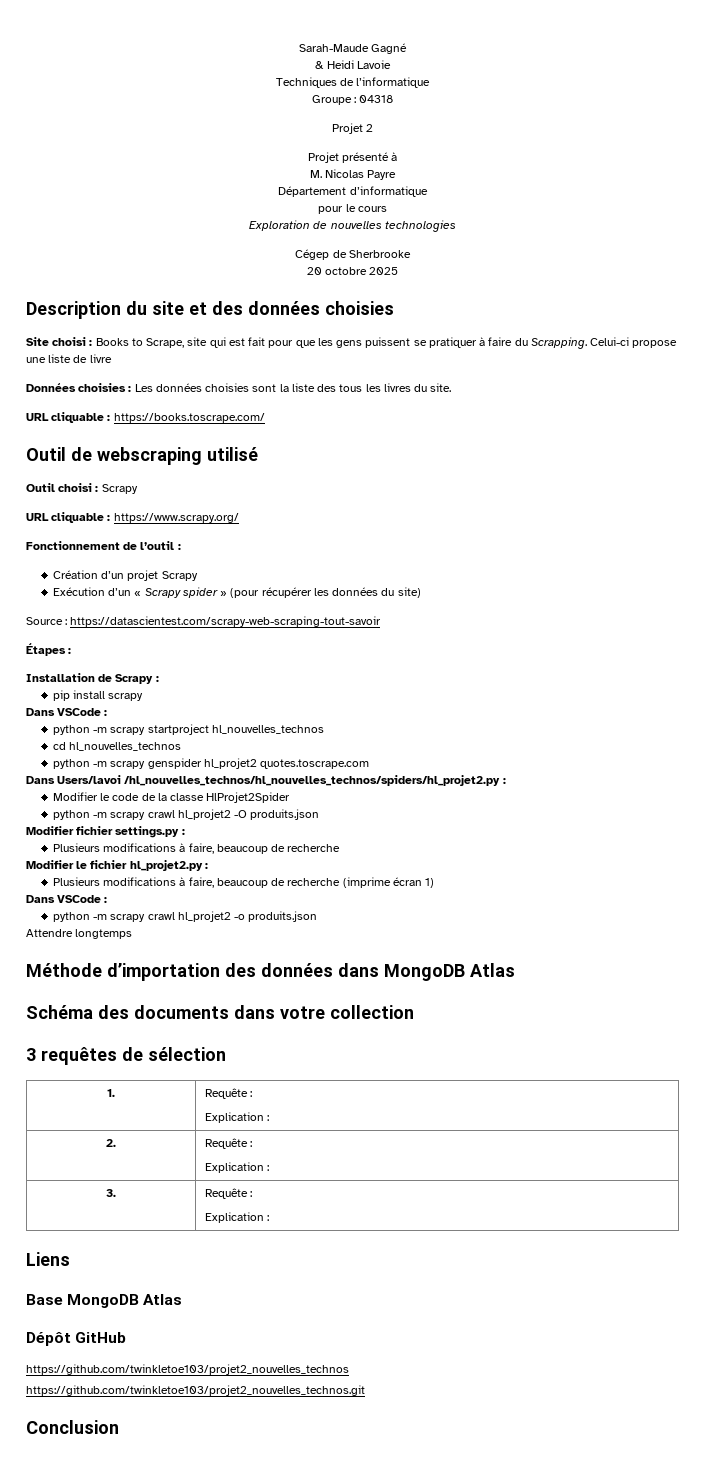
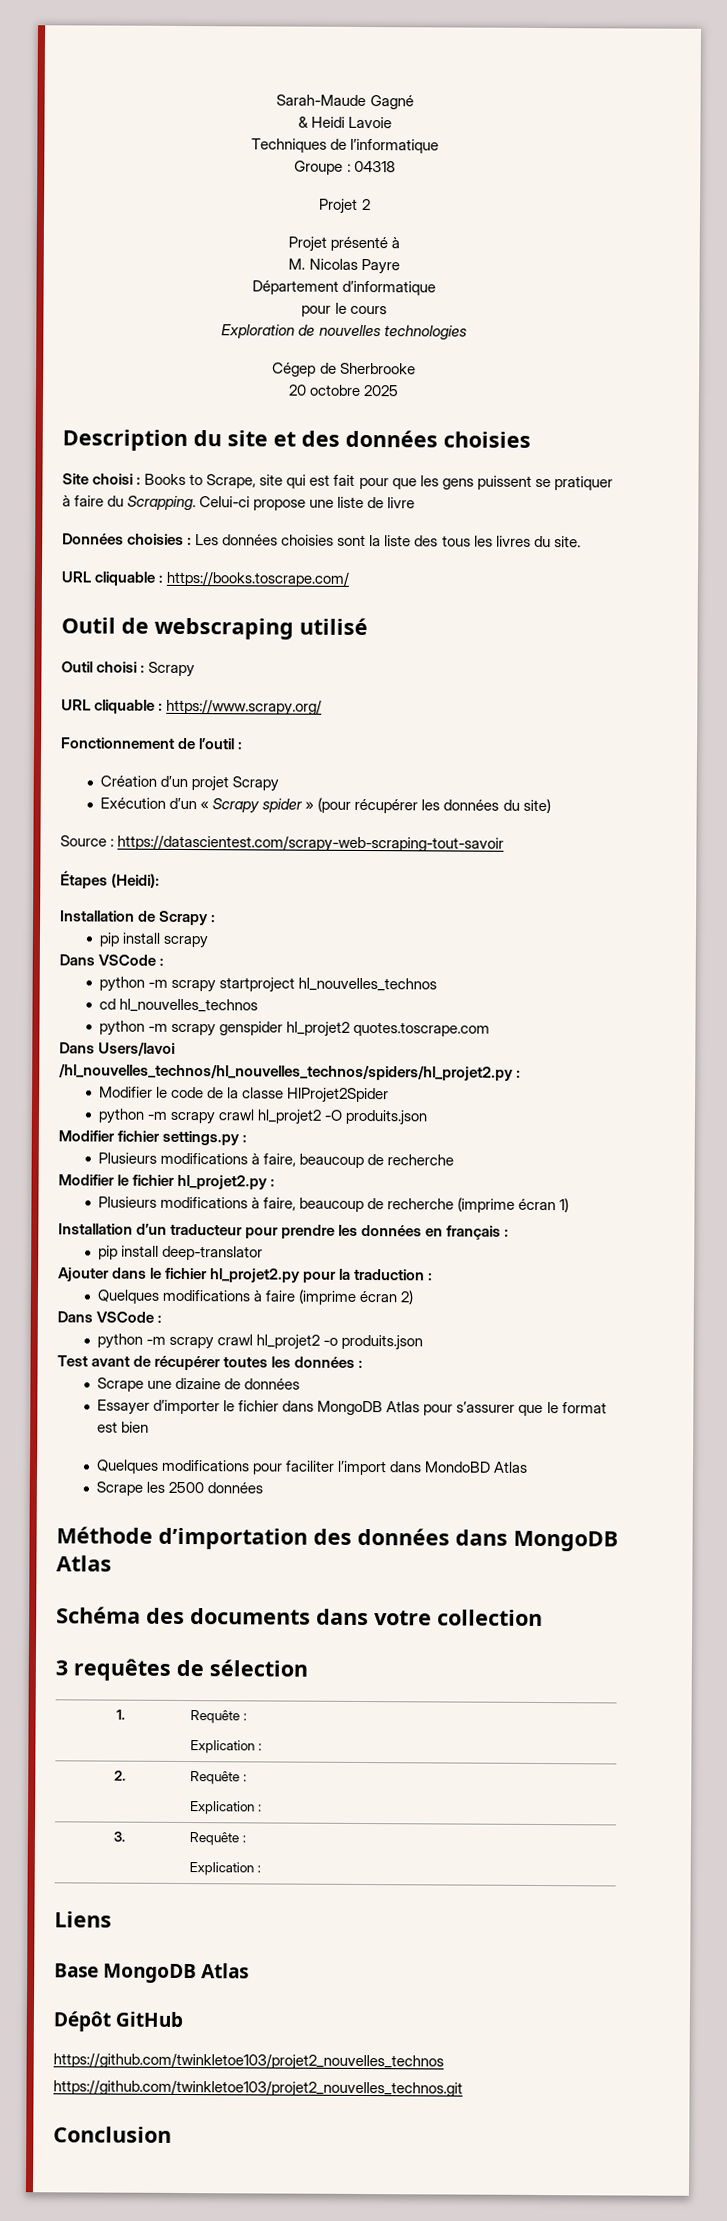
- Étapes :
+ Étapes (Heidi):
+ Installation d’un traducteur pour prendre les données en français :
+ pip install deep-translator
+ Ajouter dans le fichier hl_projet2.py pour la traduction :
+ Quelques modifications à faire (imprime écran 2)
- Attendre longtemps
+ Test avant de récupérer toutes les données :
+ Scrape une dizaine de données
+ Essayer d’importer le fichier dans MongoDB Atlas pour s’assurer que le format est bien
+ Quelques modifications pour faciliter l’import dans MondoBD Atlas
+ Scrape les 2500 données

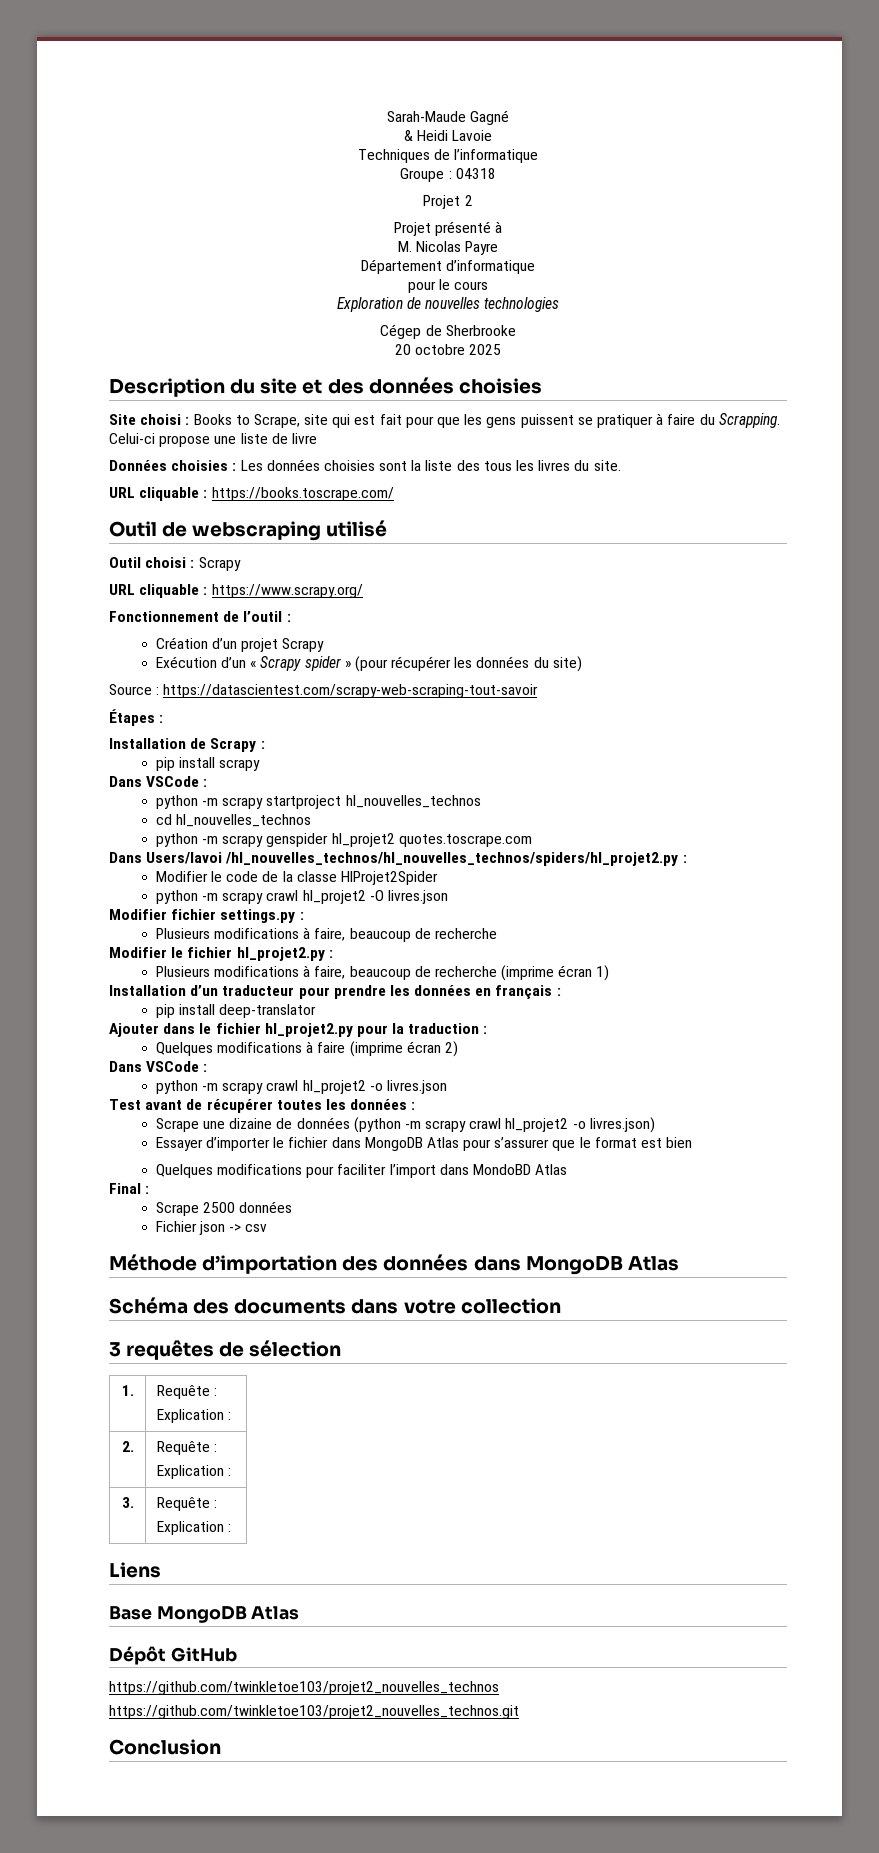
- Étapes (Heidi):
+ Étapes :
- python -m scrapy crawl hl_projet2 -O produits.json
+ python -m scrapy crawl hl_projet2 -O livres.json
- python -m scrapy crawl hl_projet2 -o produits.json
+ python -m scrapy crawl hl_projet2 -o livres.json
- Scrape une dizaine de données
+ Scrape une dizaine de données (python -m scrapy crawl hl_projet2 -o livres.json)
- Scrape les 2500 données
+ Final :
+ Scrape 2500 données
+ Fichier json -> csv

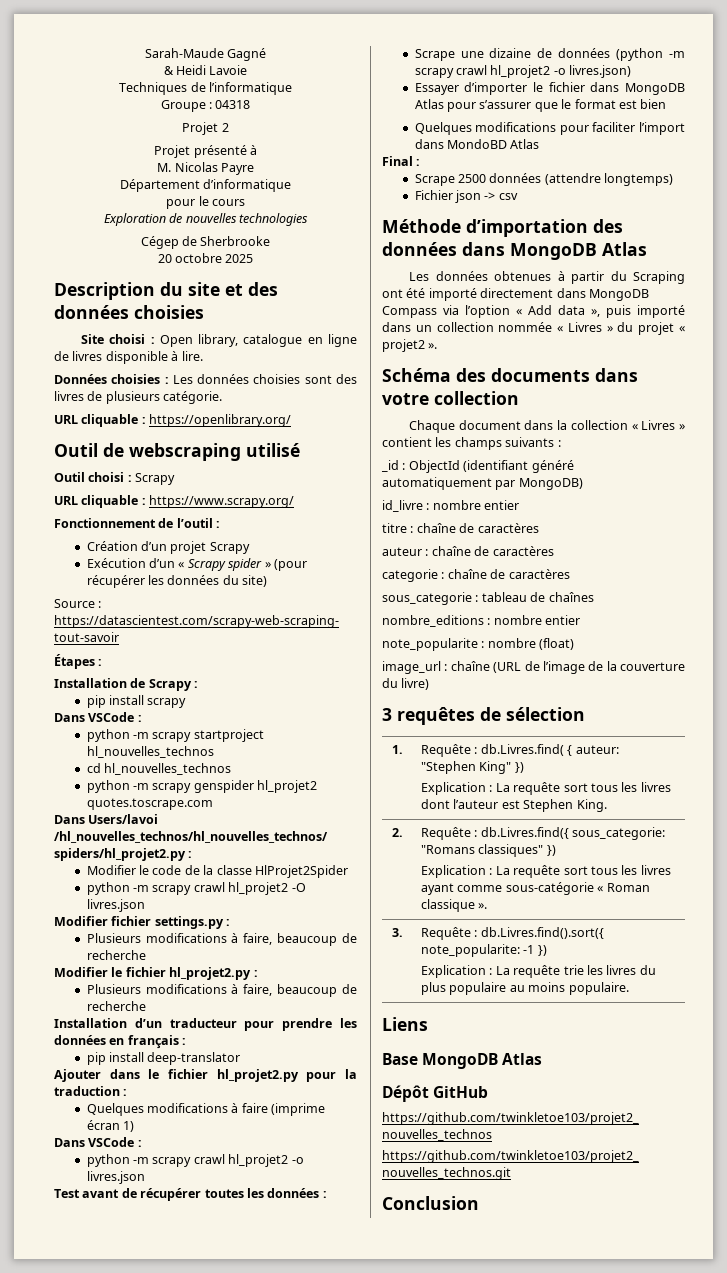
- Site choisi : Books to Scrape, site qui est fait pour que les gens puissent se pratiquer à faire du Scrapping. Celui-ci propose une liste de livre
+ Site choisi : Open library, catalogue en ligne de livres disponible à lire.
- Données choisies : Les données choisies sont la liste des tous les livres du site.
- URL cliquable : https://books.toscrape.com/
+ Données choisies : Les données choisies sont des livres de plusieurs catégorie.
+ URL cliquable : https://openlibrary.org/
  Modifier le fichier hl_projet2.py :
- Plusieurs modifications à faire, beaucoup de recherche (imprime écran 1)
+ Plusieurs modifications à faire, beaucoup de recherche
- Quelques modifications à faire (imprime écran 2)
+ Quelques modifications à faire (imprime écran 1)
- Scrape 2500 données
+ Scrape 2500 données (attendre longtemps)
+ Les données obtenues à partir du Scraping ont été importé directement dans MongoDB Compass via l’option « Add data », puis importé dans un collection nommée « Livres » du projet « projet2 ».
+ Chaque document dans la collection « Livres » contient les champs suivants :
+ _id : ObjectId (identifiant généré automatiquement par MongoDB)
+ id_livre : nombre entier
+ titre : chaîne de caractères
+ auteur : chaîne de caractères
+ categorie : chaîne de caractères
+ sous_categorie : tableau de chaînes
+ nombre_editions : nombre entier
+ note_popularite : nombre (float)
+ image_url : chaîne (URL de l’image de la couverture du livre)
- 1. | Requête :
- Explication :
- 2. | Requête :
- Explication :
- 3. | Requête :
- Explication :
+ 1. | Requête : db.Livres.find( { auteur: "Stephen King" })
+ Explication : La requête sort tous les livres dont l’auteur est Stephen King.
+ 2. | Requête : db.Livres.find({ sous_categorie: "Romans classiques" })
+ Explication : La requête sort tous les livres ayant comme sous-catégorie « Roman classique ».
+ 3. | Requête : db.Livres.find().sort({ note_popularite: -1 })
+ Explication : La requête trie les livres du plus populaire au moins populaire.

